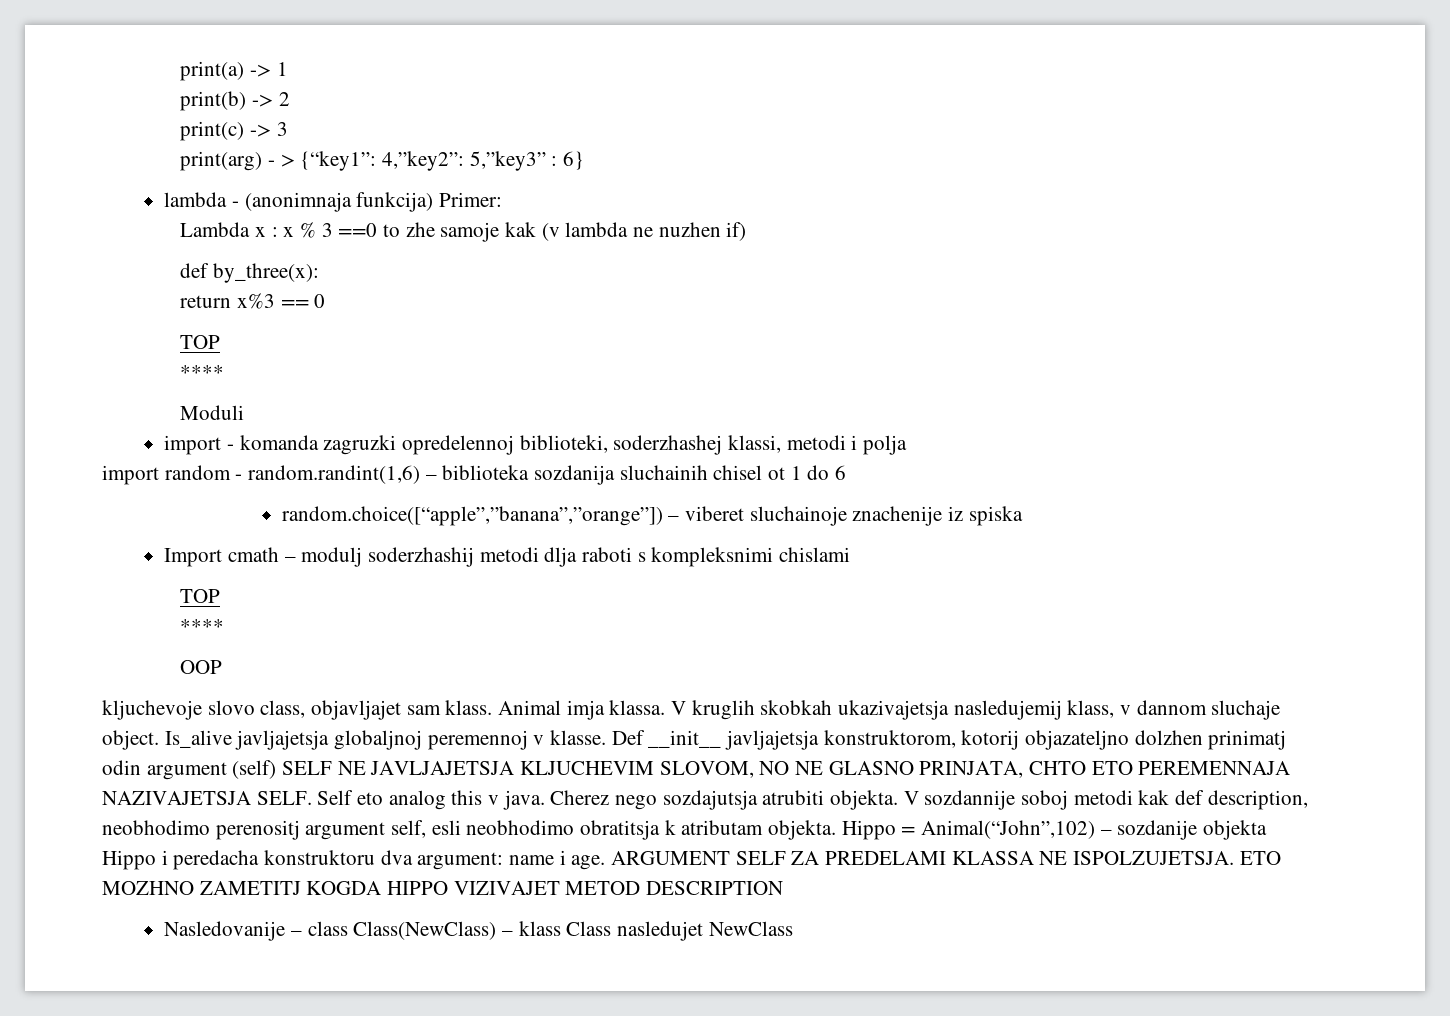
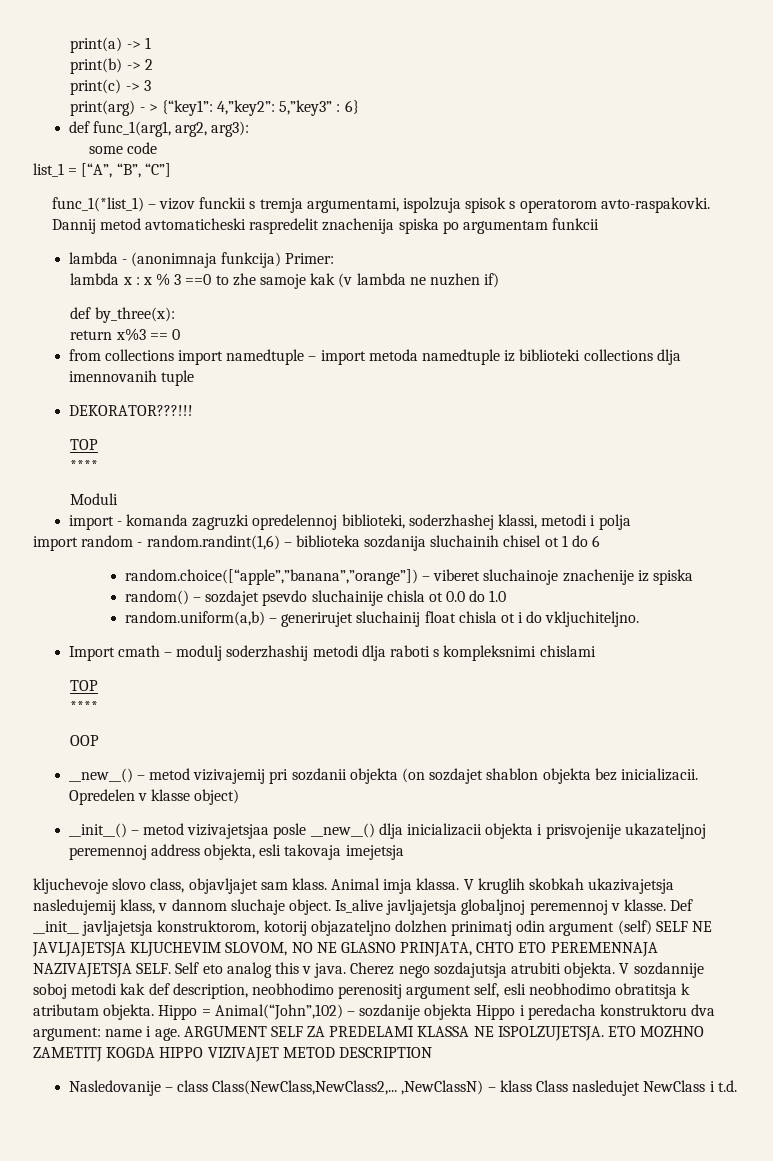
+ def func_1(arg1, arg2, arg3):
+ some code
+ list_1 = [“A”, “B”, “C”]
+ func_1(*list_1) – vizov funckii s tremja argumentami, ispolzuja spisok s operatorom avto-raspakovki. Dannij metod avtomaticheski raspredelit znachenija spiska po argumentam funkcii
- Lambda x : x % 3 ==0 to zhe samoje kak (v lambda ne nuzhen if)
+ lambda x : x % 3 ==0 to zhe samoje kak (v lambda ne nuzhen if)
+ from collections import namedtuple – import metoda namedtuple iz biblioteki collections dlja imennovanih tuple
+ DEKORATOR???!!!
+ random() – sozdajet psevdo sluchainije chisla ot 0.0 do 1.0
+ random.uniform(a,b) – generirujet sluchainij float chisla ot i do vkljuchiteljno.
+ __new__() – metod vizivajemij pri sozdanii objekta (on sozdajet shablon objekta bez inicializacii. Opredelen v klasse object)
+ __init__() – metod vizivajetsjaa posle __new__() dlja inicializacii objekta i prisvojenije ukazateljnoj peremennoj address objekta, esli takovaja imejetsja
- Nasledovanije – class Class(NewClass) – klass Class nasledujet NewClass
+ Nasledovanije – class Class(NewClass,NewClass2,... ,NewClassN) – klass Class nasledujet NewClass i t.d.

